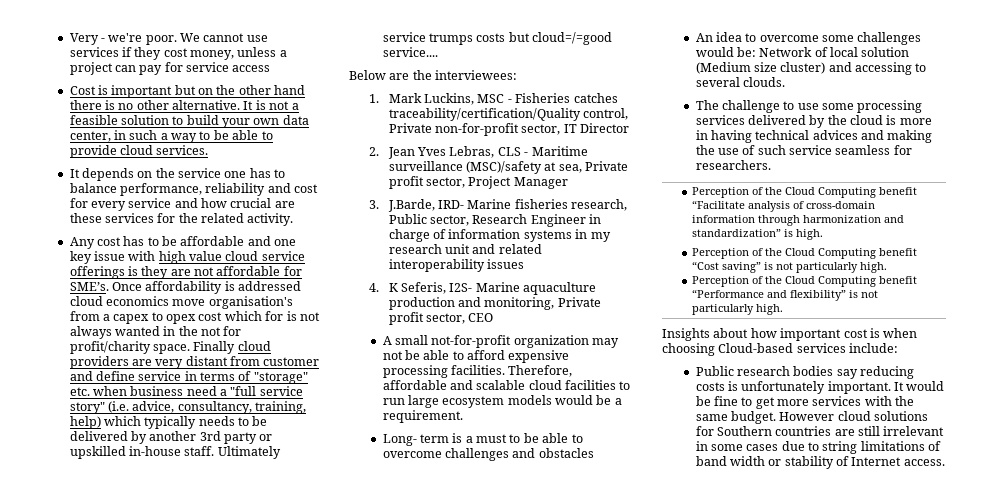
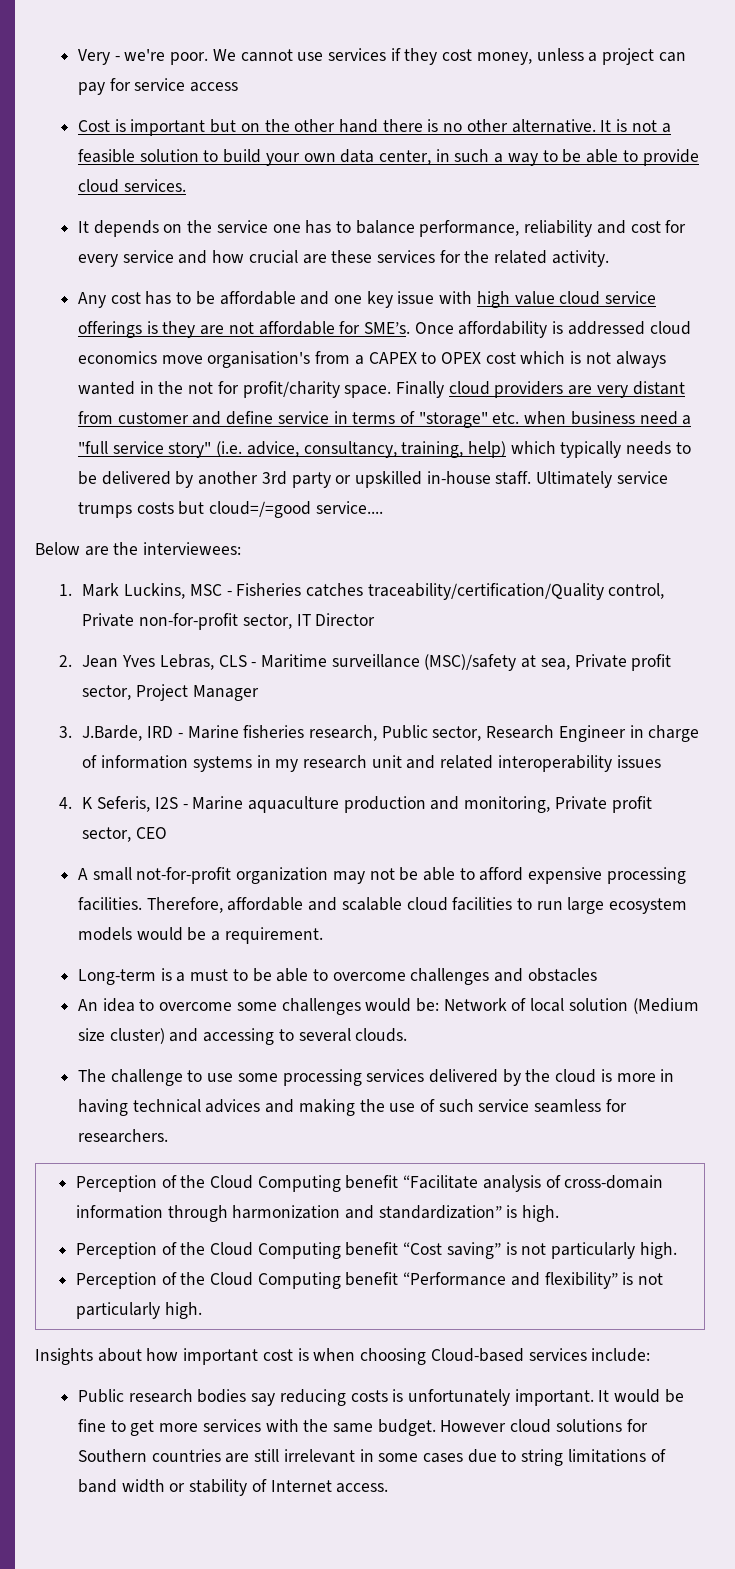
- Once affordability is addressed cloud economics move organisation's from a capex to opex cost which for is not always wanted in the not for profit/charity space.
+ Once affordability is addressed cloud economics move organisation's from a CAPEX to OPEX cost which is not always wanted in the not for profit/charity space.
- 3. J.Barde, IRD- Marine fisheries research, Public sector, Research Engineer in charge of information systems in my research unit and related interoperability issues
+ 3. J.Barde, IRD - Marine fisheries research, Public sector, Research Engineer in charge of information systems in my research unit and related interoperability issues
- 4. K Seferis, I2S- Marine aquaculture production and monitoring, Private profit sector, CEO
+ 4. K Seferis, I2S - Marine aquaculture production and monitoring, Private profit sector, CEO
- Long- term is a must to be able to overcome challenges and obstacles
+ Long-term is a must to be able to overcome challenges and obstacles

